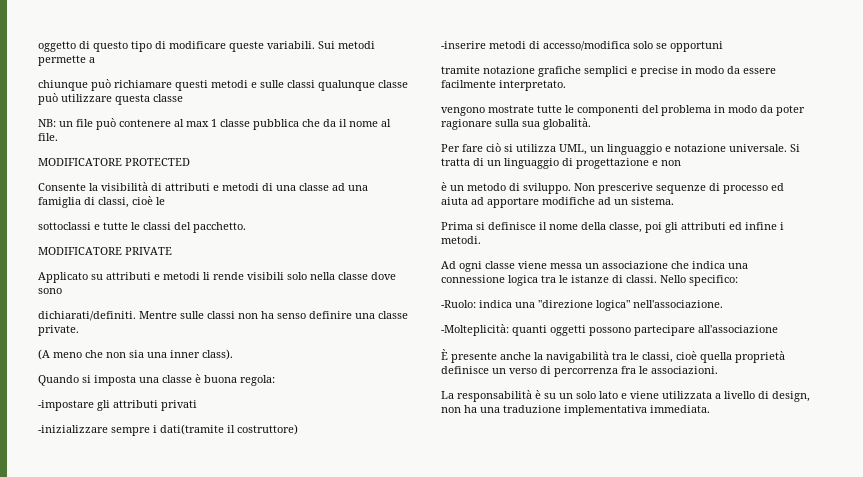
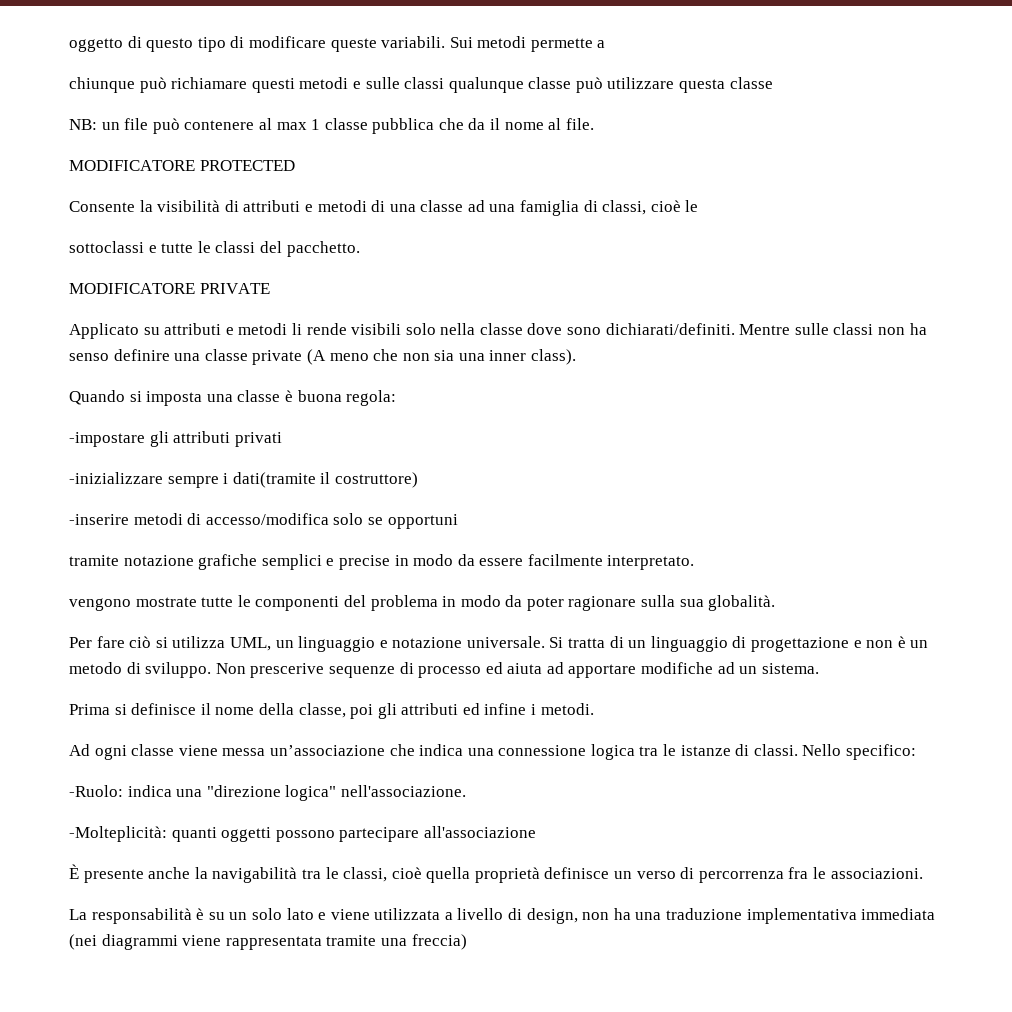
- Applicato su attributi e metodi li rende visibili solo nella classe dove sono
- dichiarati/definiti.
+ Applicato su attributi e metodi li rende visibili solo nella classe dove sono dichiarati/definiti.
- Mentre sulle classi non ha senso definire una classe private.
- (A meno che non sia una inner class).
+ Mentre sulle classi non ha senso definire una classe private (A meno che non sia una inner class).
- Si tratta di un linguaggio di progettazione e non
- è un metodo di sviluppo.
+ Si tratta di un linguaggio di progettazione e non è un metodo di sviluppo.
- Ad ogni classe viene messa un associazione che indica una connessione logica tra le istanze di classi.
+ Ad ogni classe viene messa un’associazione che indica una connessione logica tra le istanze di classi.
- La responsabilità è su un solo lato e viene utilizzata a livello di design, non ha una traduzione implementativa immediata.
+ La responsabilità è su un solo lato e viene utilizzata a livello di design, non ha una traduzione implementativa immediata (nei diagrammi viene rappresentata tramite una freccia)

